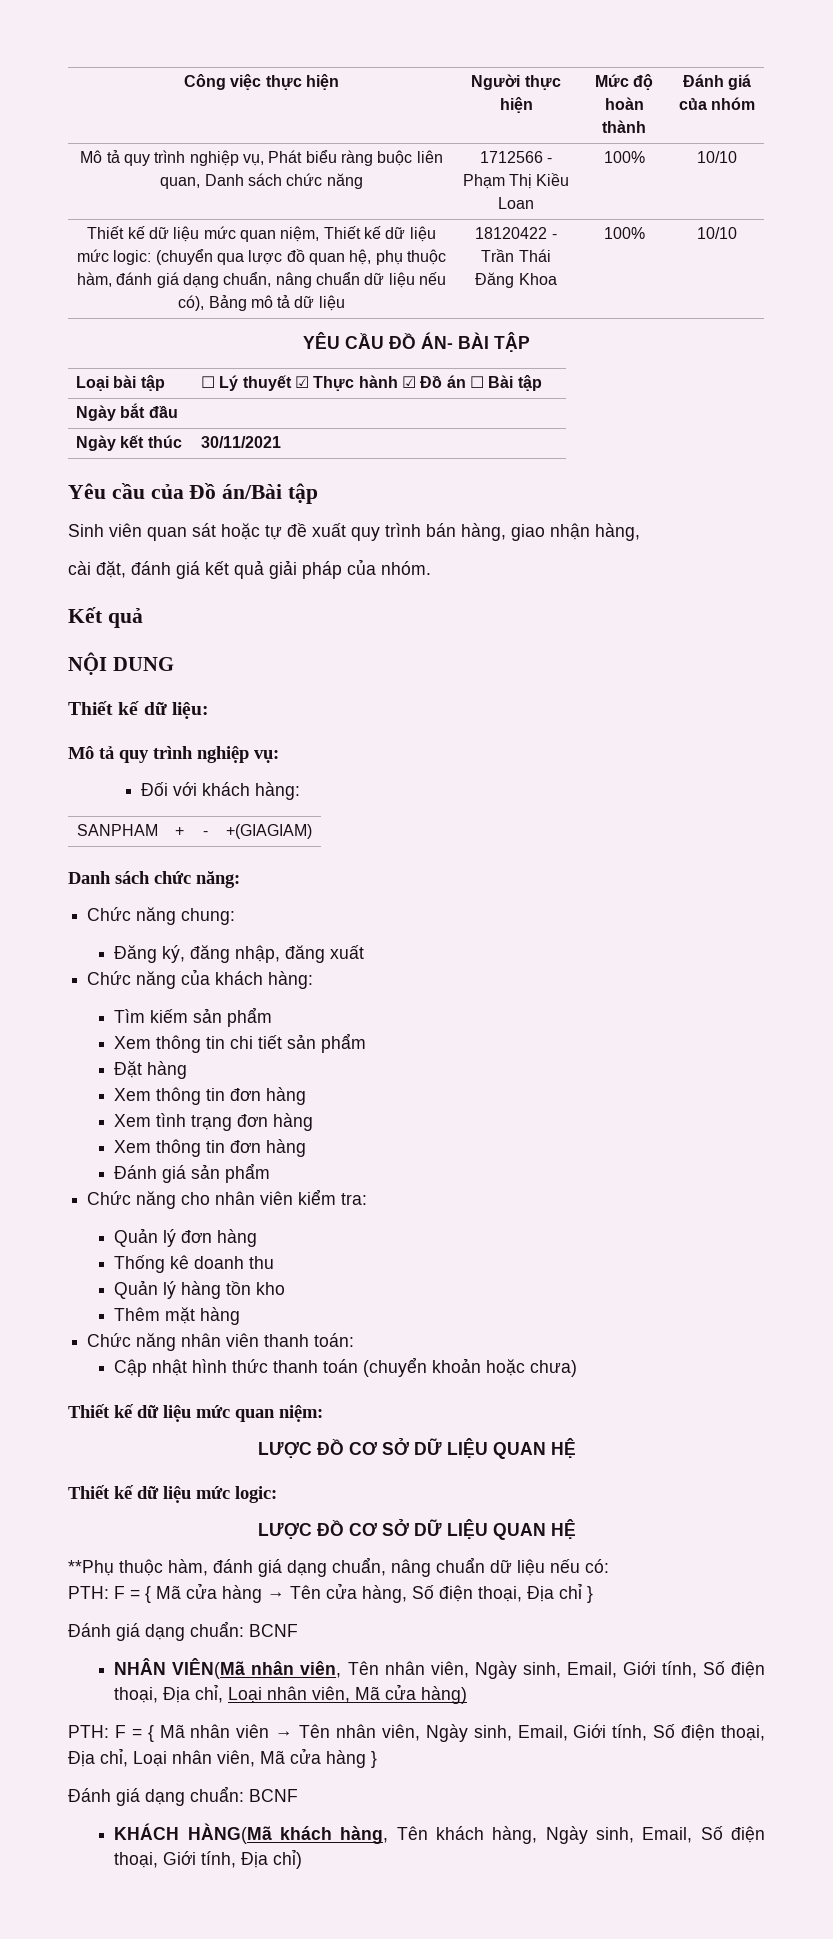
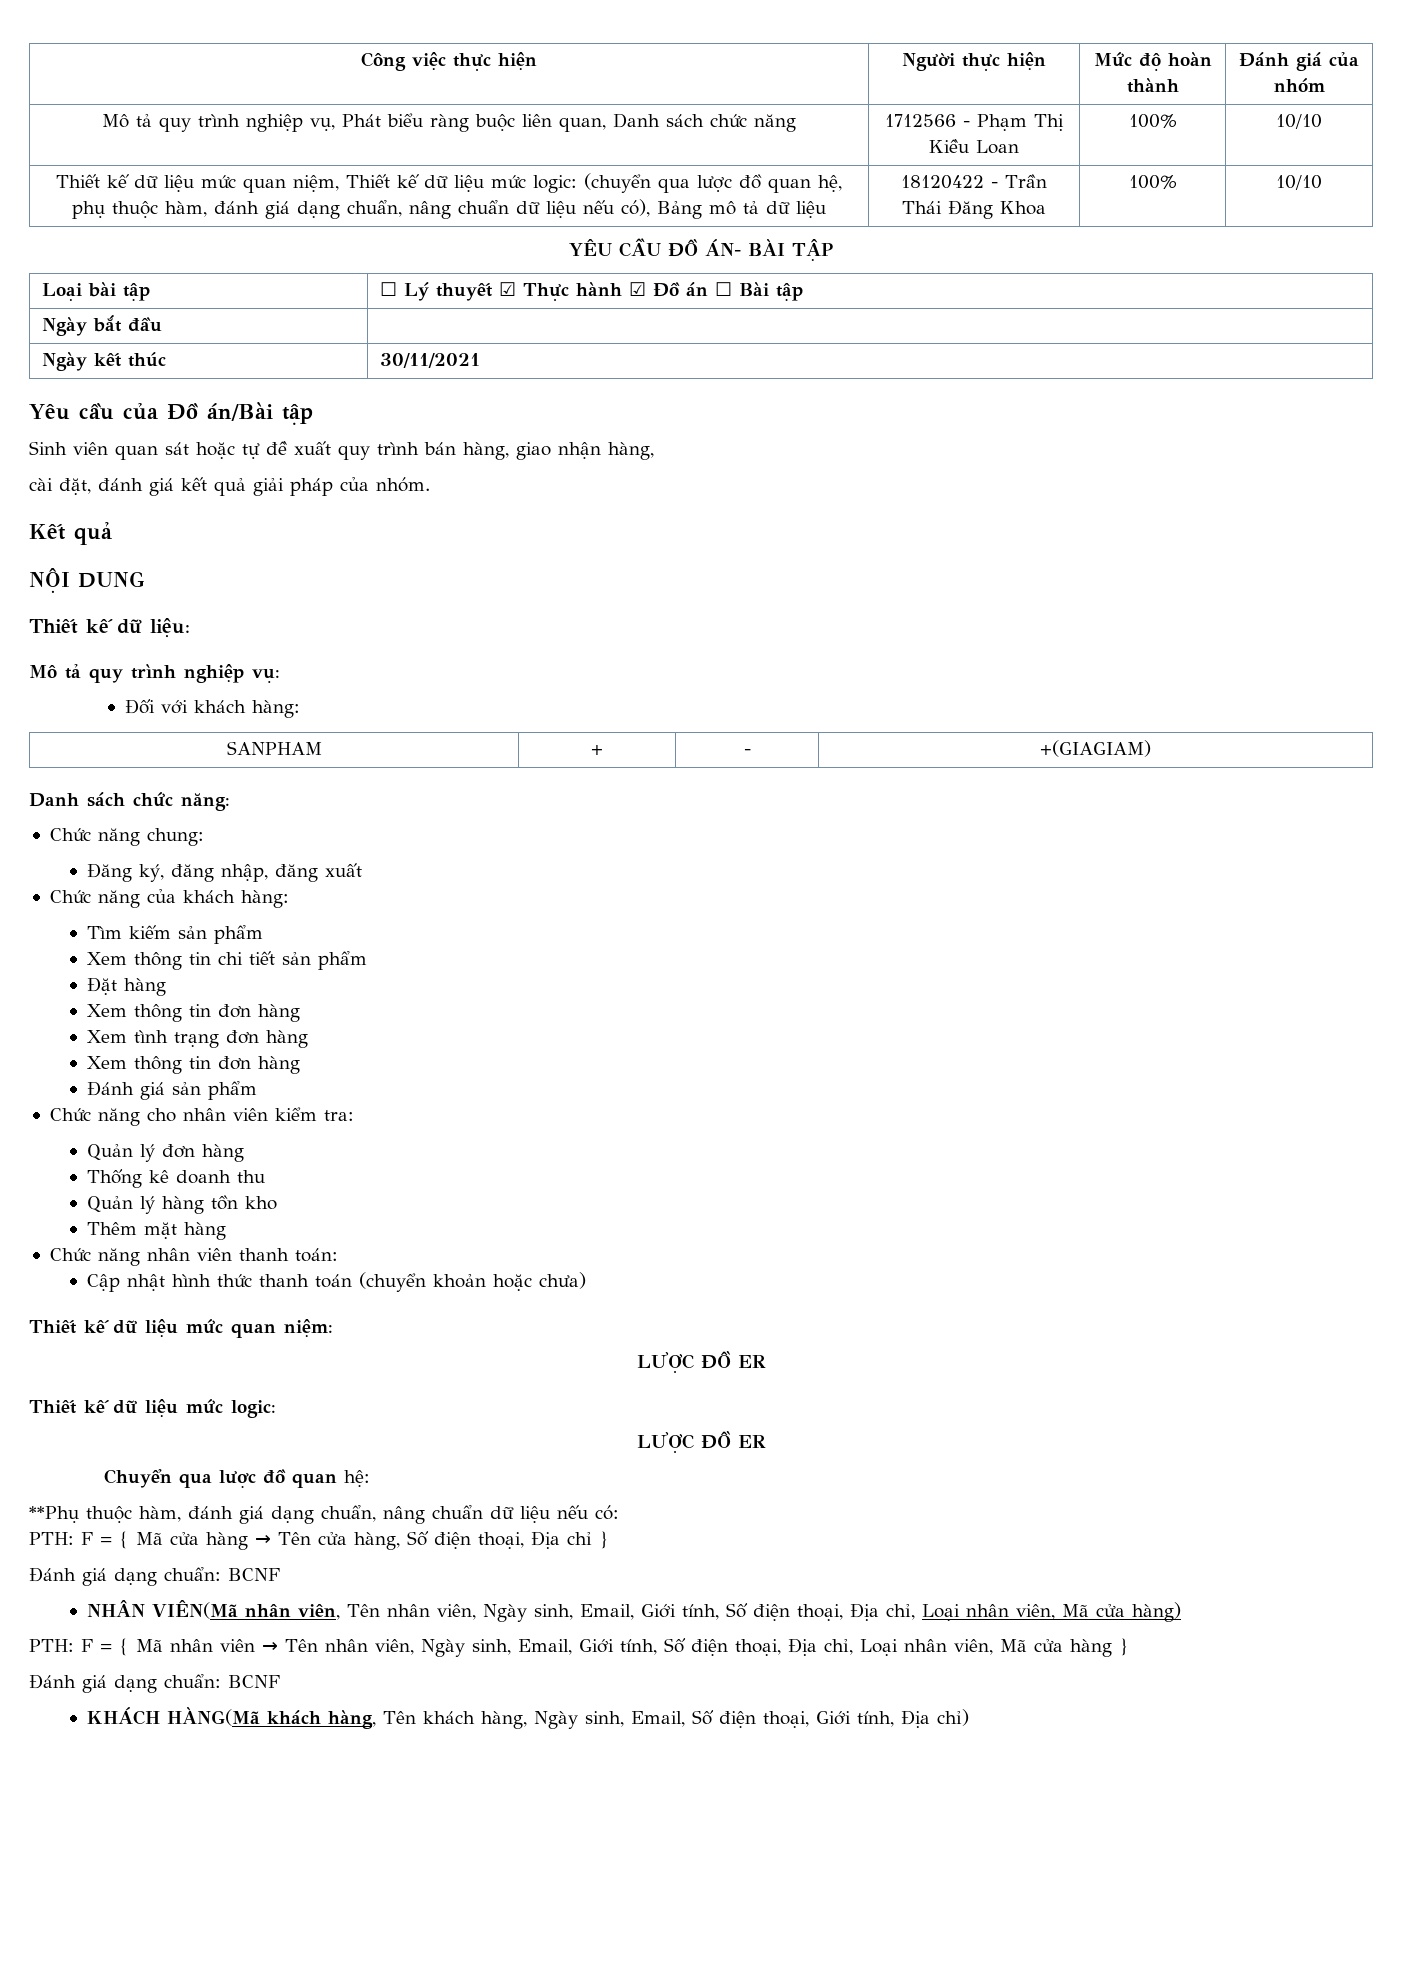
  Thiết kế dữ liệu mức quan niệm:
- LƯỢC ĐỒ CƠ SỞ DỮ LIỆU QUAN HỆ
+ LƯỢC ĐỒ ER
  Thiết kế dữ liệu mức logic:
- LƯỢC ĐỒ CƠ SỞ DỮ LIỆU QUAN HỆ
+ LƯỢC ĐỒ ER
+ Chuyển qua lược đồ quan hệ:

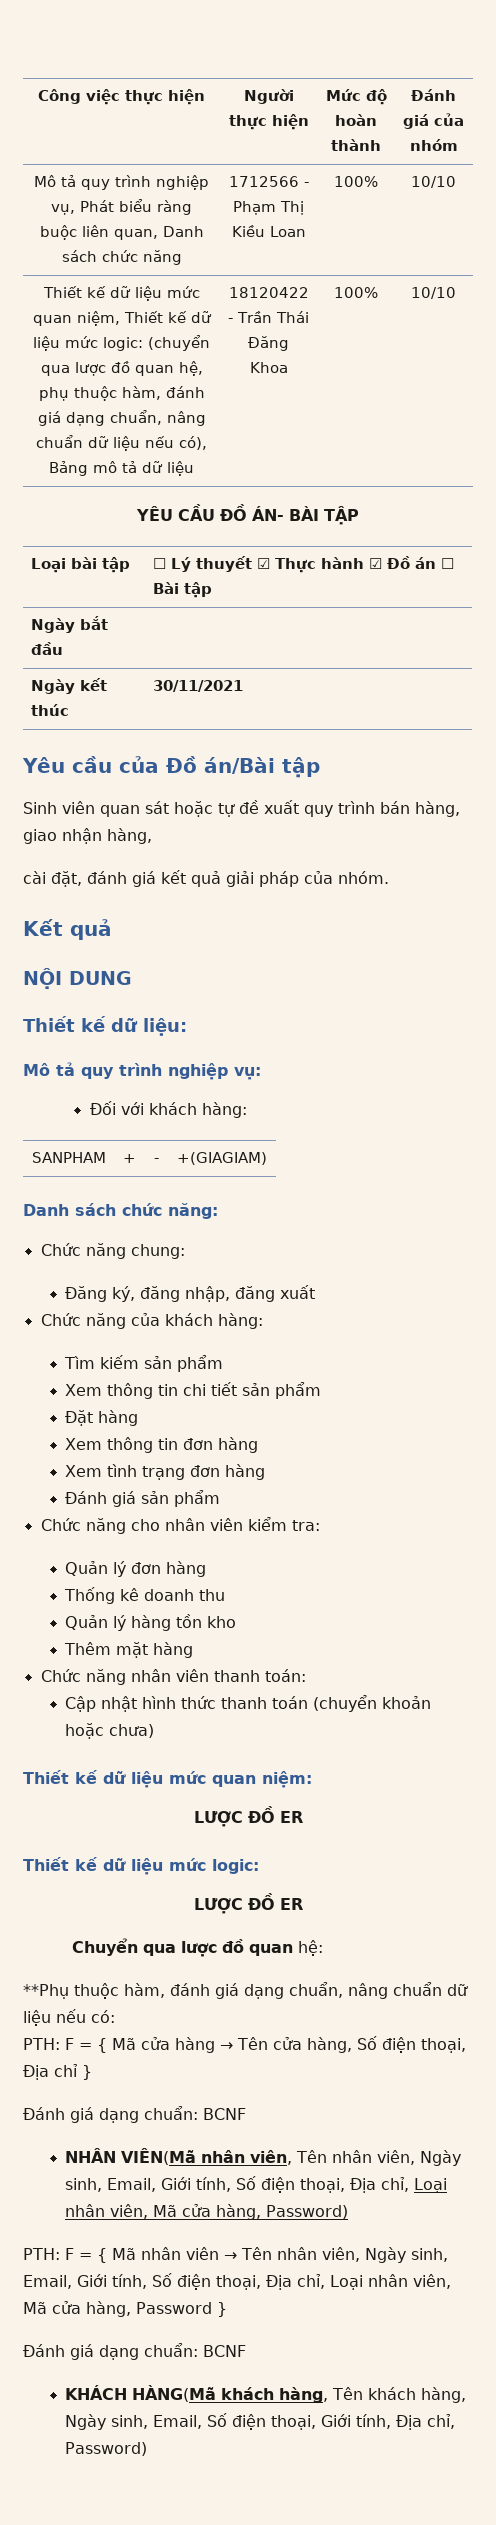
  Xem tình trạng đơn hàng
- Xem thông tin đơn hàng
- NHÂN VIÊN(Mã nhân viên, Tên nhân viên, Ngày sinh, Email, Giới tính, Số điện thoại, Địa chỉ, Loại nhân viên, Mã cửa hàng)
+ NHÂN VIÊN(Mã nhân viên, Tên nhân viên, Ngày sinh, Email, Giới tính, Số điện thoại, Địa chỉ, Loại nhân viên, Mã cửa hàng, Password)
- PTH: F = { Mã nhân viên → Tên nhân viên, Ngày sinh, Email, Giới tính, Số điện thoại, Địa chỉ, Loại nhân viên, Mã cửa hàng }
+ PTH: F = { Mã nhân viên → Tên nhân viên, Ngày sinh, Email, Giới tính, Số điện thoại, Địa chỉ, Loại nhân viên, Mã cửa hàng, Password }
- KHÁCH HÀNG(Mã khách hàng, Tên khách hàng, Ngày sinh, Email, Số điện thoại, Giới tính, Địa chỉ)
+ KHÁCH HÀNG(Mã khách hàng, Tên khách hàng, Ngày sinh, Email, Số điện thoại, Giới tính, Địa chỉ, Password)

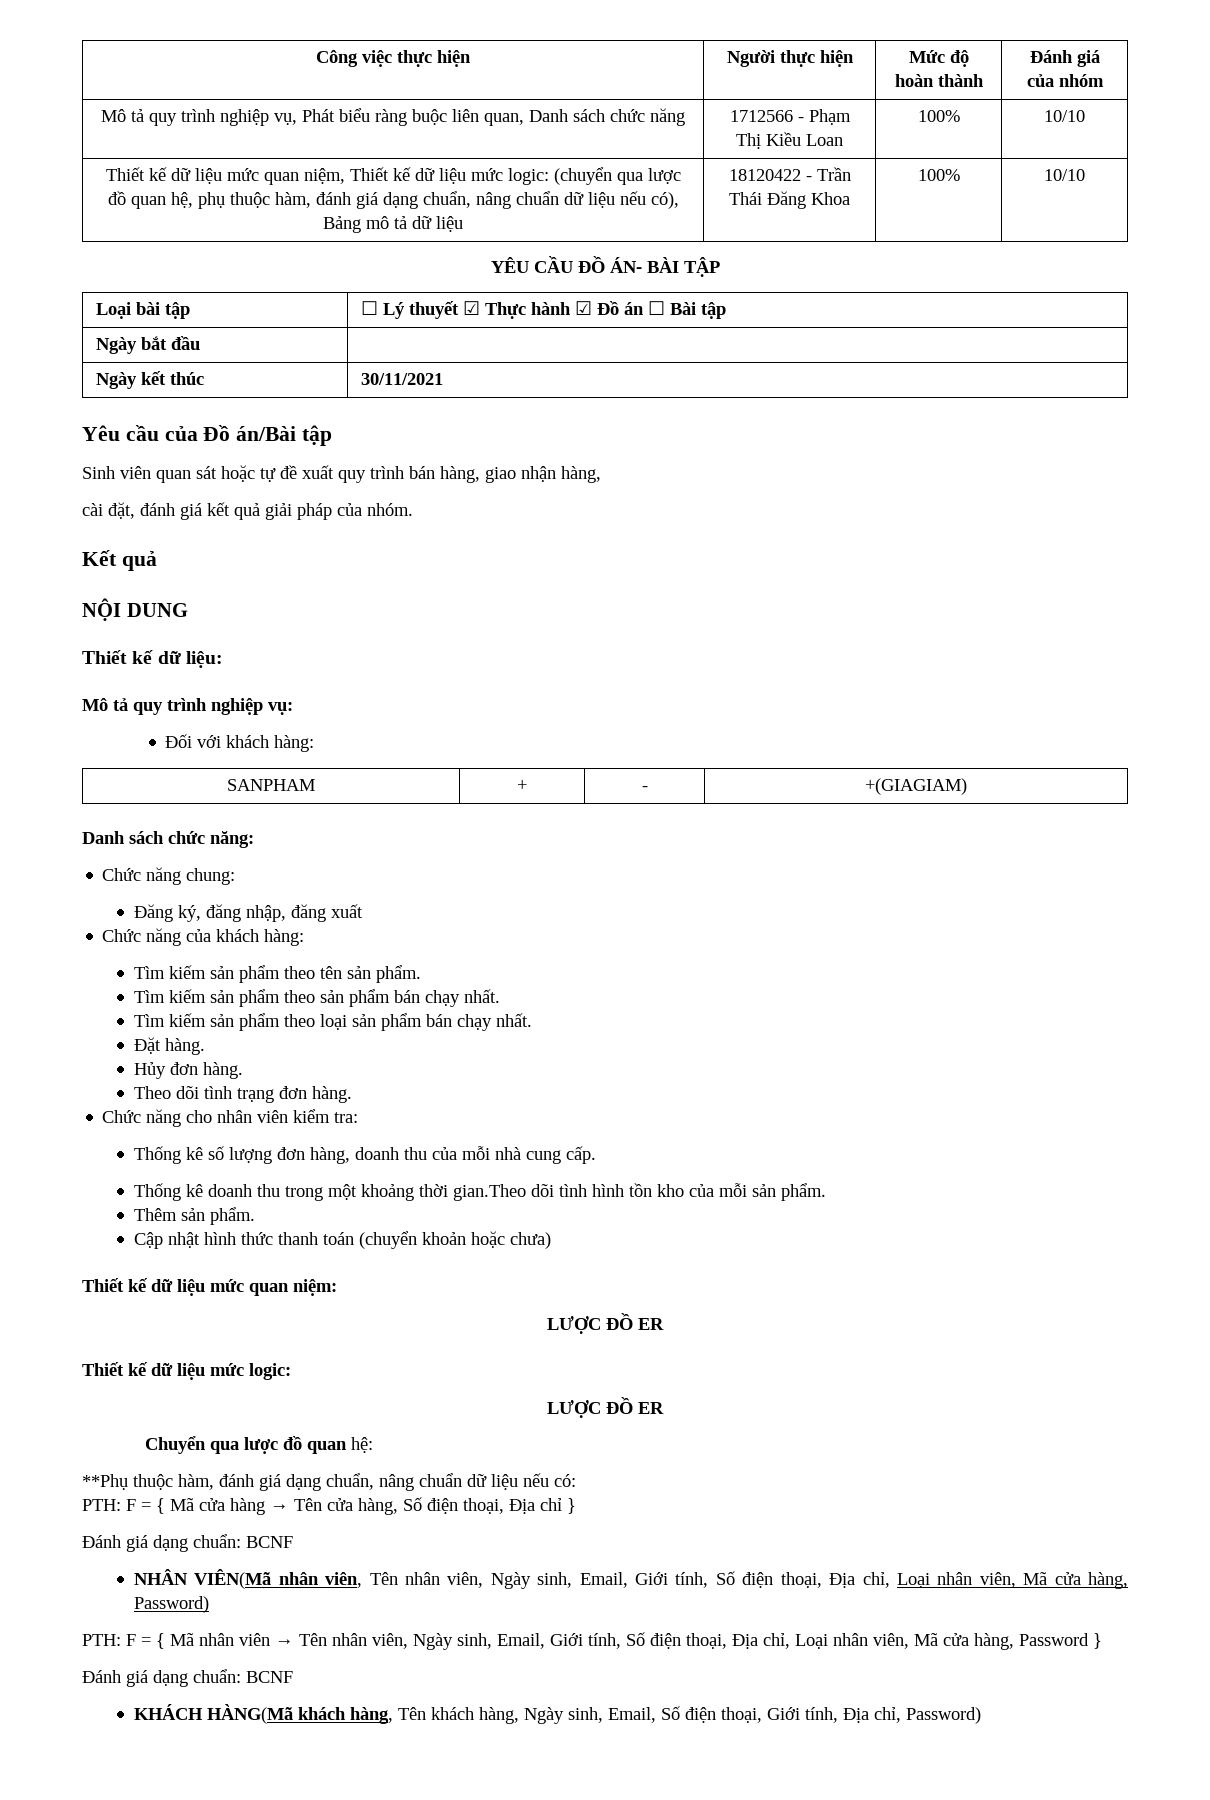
- Tìm kiếm sản phẩm
- Xem thông tin chi tiết sản phẩm
- Đặt hàng
- Xem thông tin đơn hàng
- Xem tình trạng đơn hàng
- Đánh giá sản phẩm
+ Tìm kiếm sản phẩm theo tên sản phẩm.
+ Tìm kiếm sản phẩm theo sản phẩm bán chạy nhất.
+ Tìm kiếm sản phẩm theo loại sản phẩm bán chạy nhất.
+ Đặt hàng.
+ Hủy đơn hàng.
+ Theo dõi tình trạng đơn hàng.
- Quản lý đơn hàng
- Thống kê doanh thu
- Quản lý hàng tồn kho
- Thêm mặt hàng
- Chức năng nhân viên thanh toán:
+ Thống kê số lượng đơn hàng, doanh thu của mỗi nhà cung cấp.
+ Thống kê doanh thu trong một khoảng thời gian.Theo dõi tình hình tồn kho của mỗi sản phẩm.
+ Thêm sản phẩm.

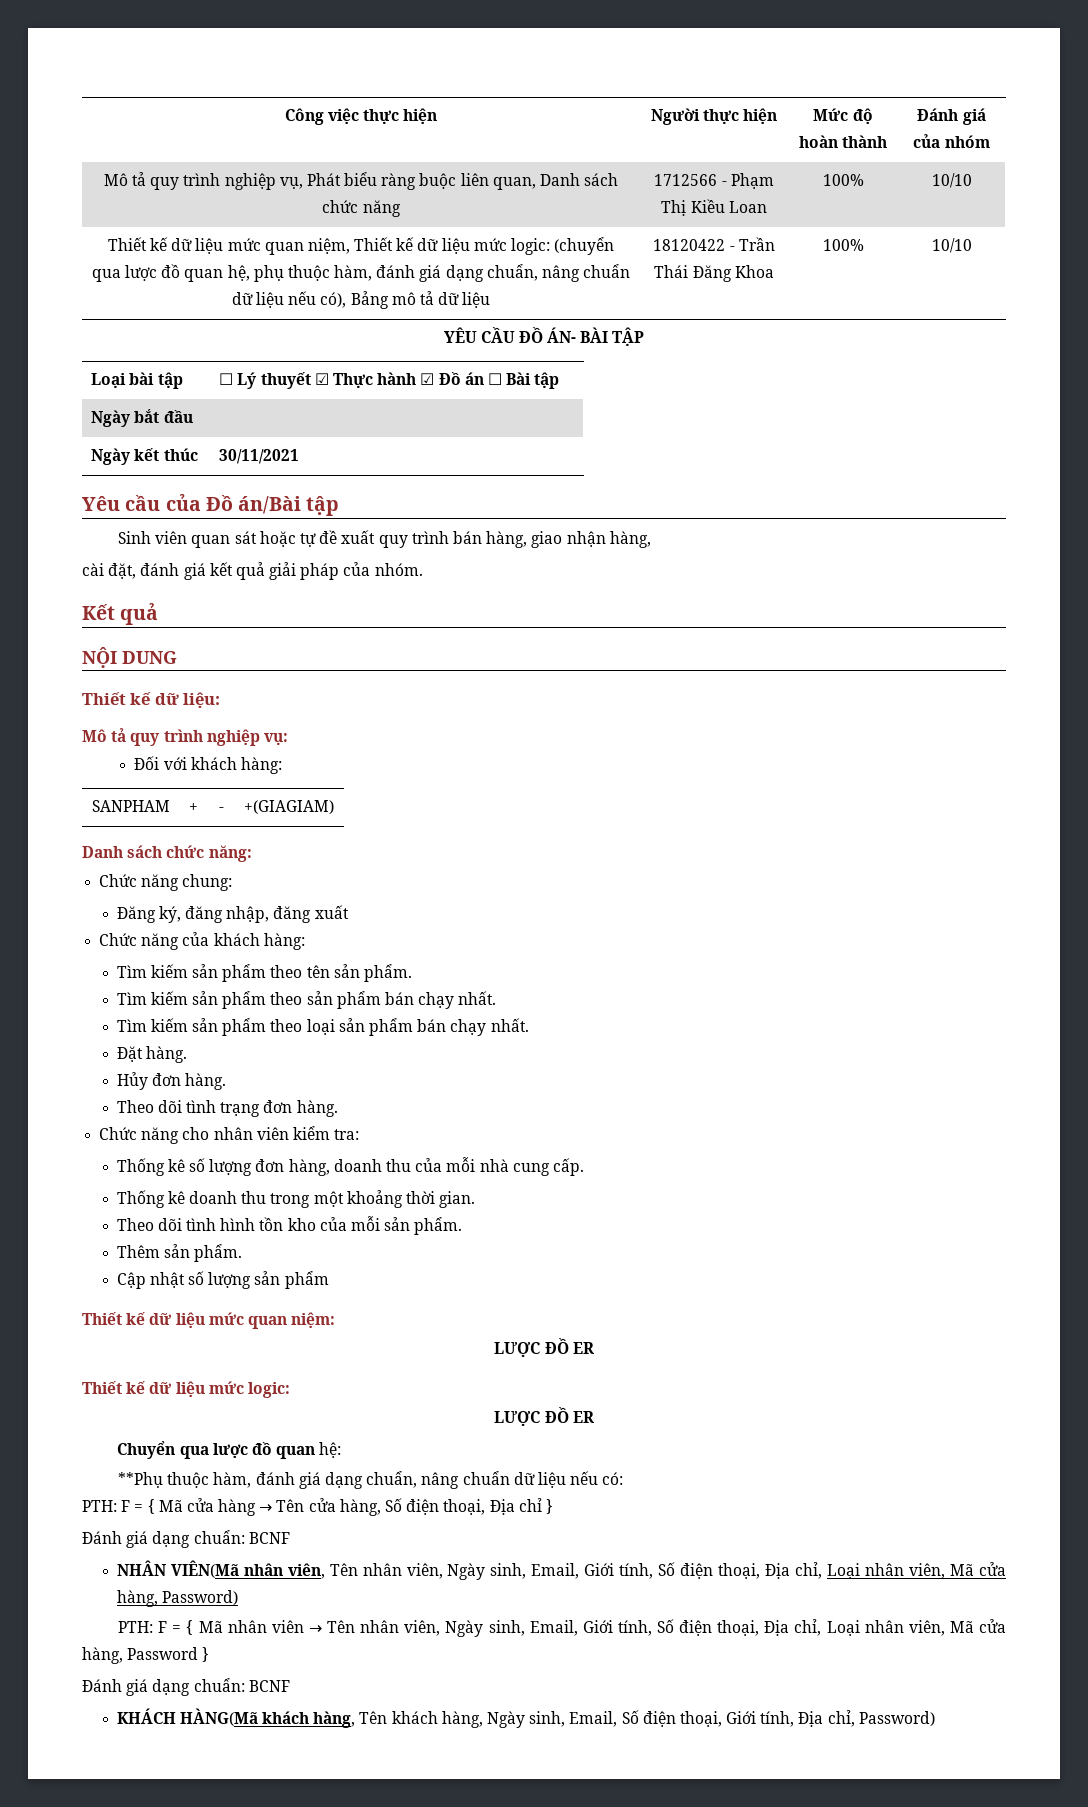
- Thống kê doanh thu trong một khoảng thời gian.Theo dõi tình hình tồn kho của mỗi sản phẩm.
+ Thống kê doanh thu trong một khoảng thời gian.
+ Theo dõi tình hình tồn kho của mỗi sản phẩm.
- Cập nhật hình thức thanh toán (chuyển khoản hoặc chưa)
+ Cập nhật số lượng sản phẩm

